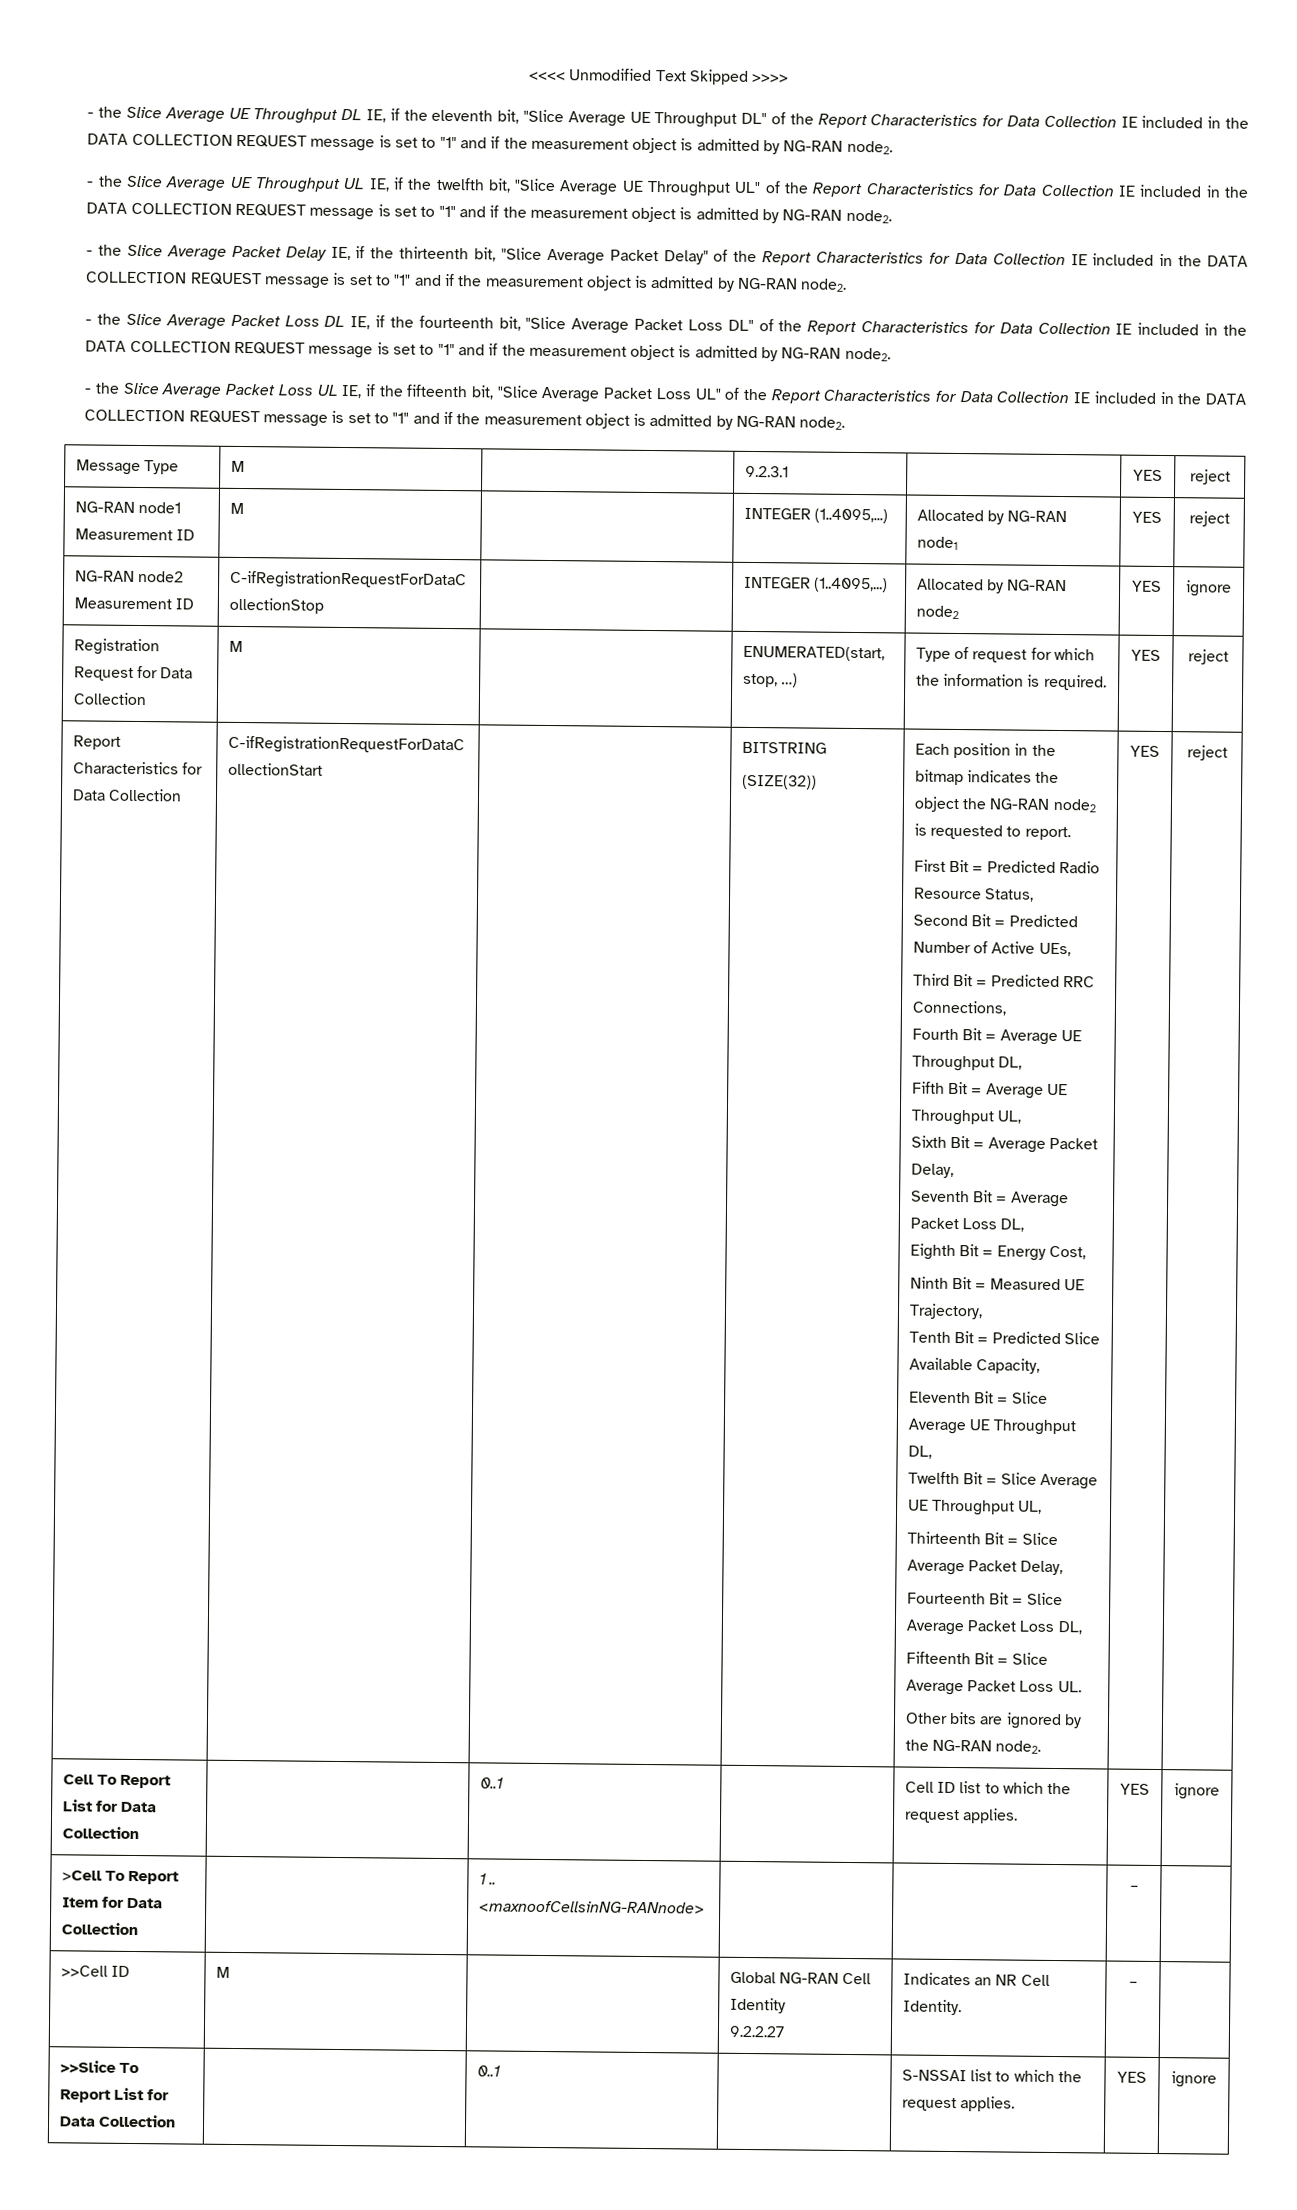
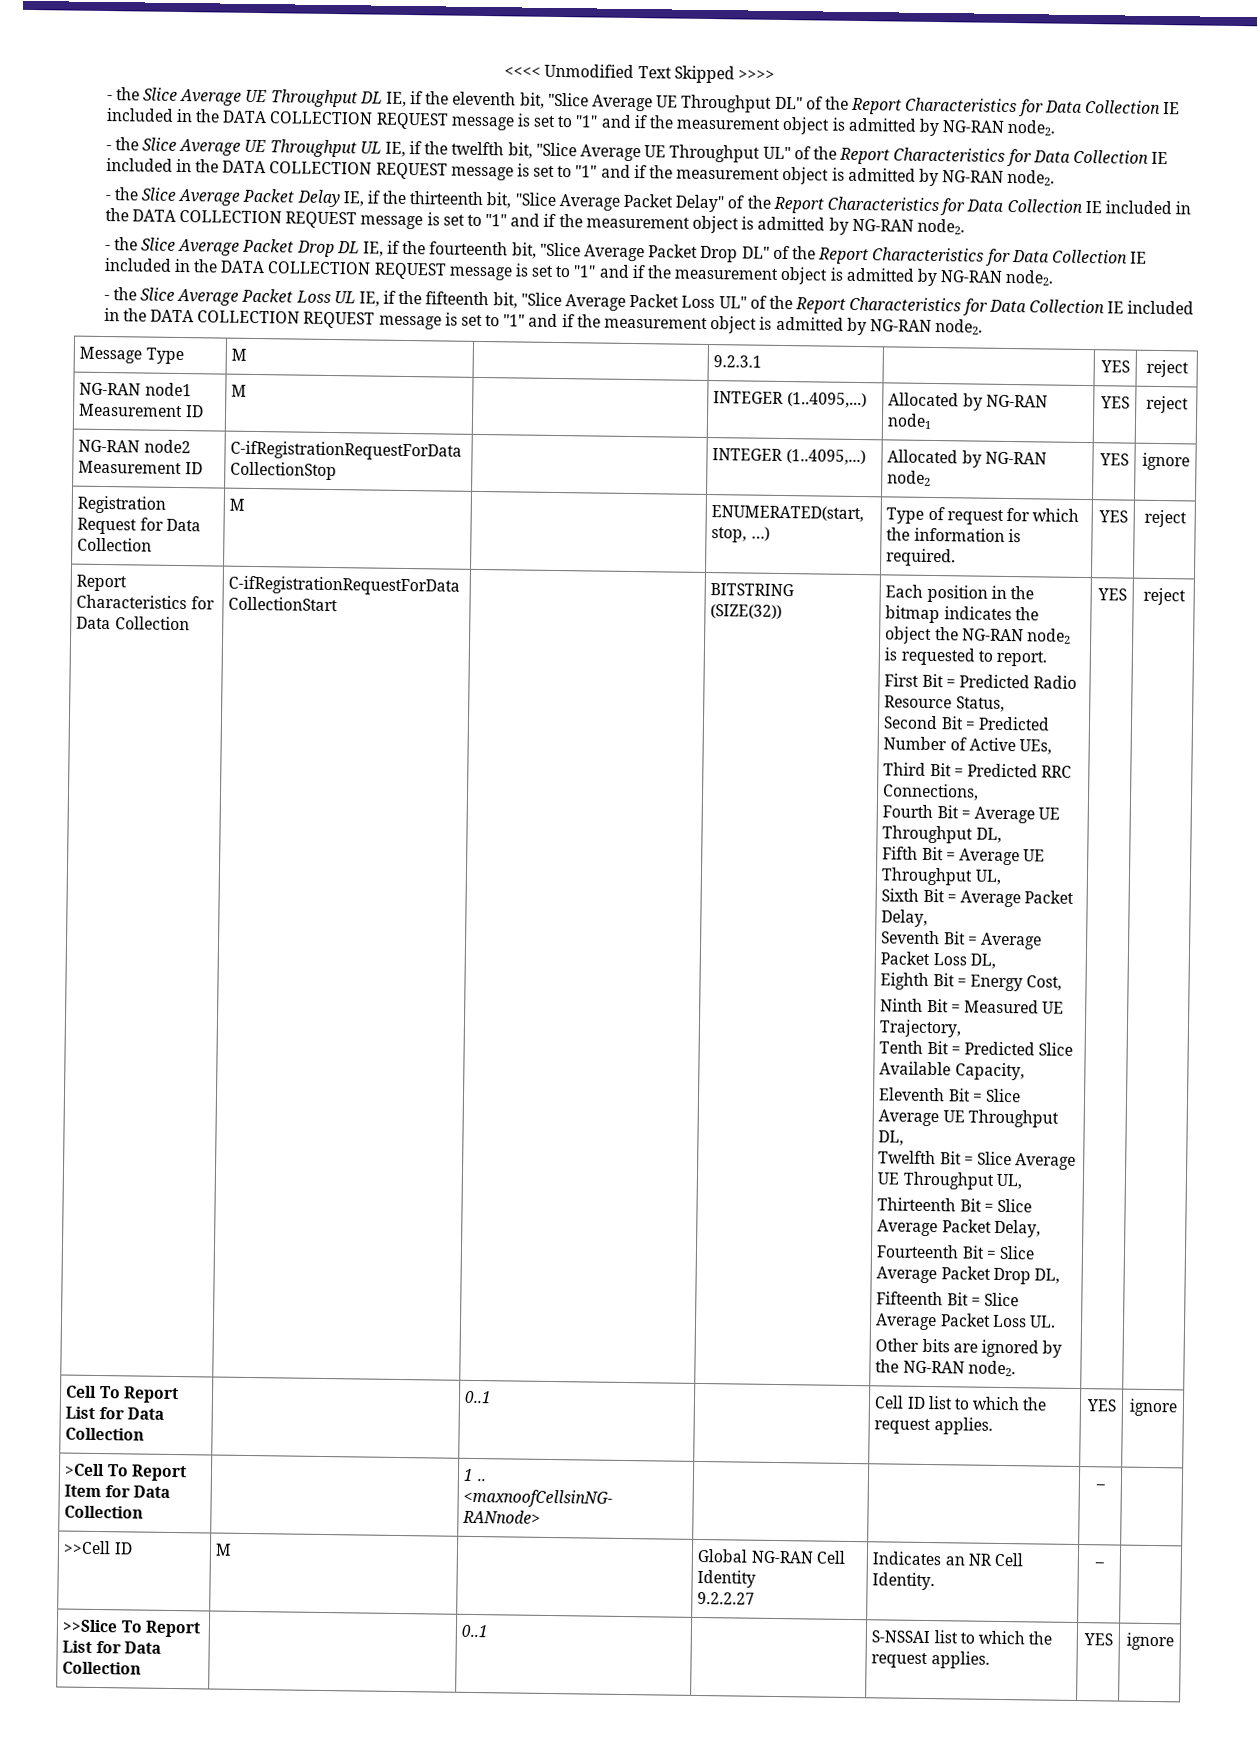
- - the Slice Average Packet Loss DL IE, if the fourteenth bit, "Slice Average Packet Loss DL" of the Report Characteristics for Data Collection IE included in the DATA COLLECTION REQUEST message is set to "1" and if the measurement object is admitted by NG-RAN node2.
+ - the Slice Average Packet Drop DL IE, if the fourteenth bit, "Slice Average Packet Drop DL" of the Report Characteristics for Data Collection IE included in the DATA COLLECTION REQUEST message is set to "1" and if the measurement object is admitted by NG-RAN node2.
- Fourteenth Bit = Slice Average Packet Loss DL,
+ Fourteenth Bit = Slice Average Packet Drop DL,

